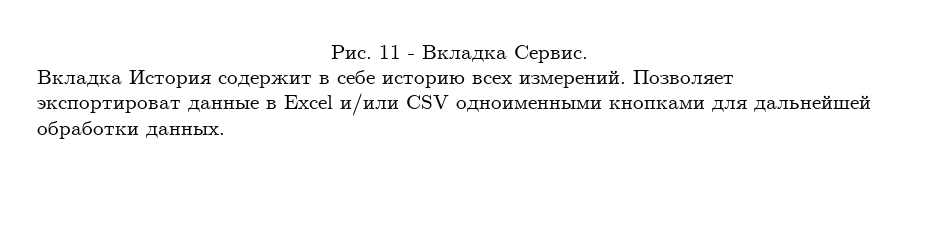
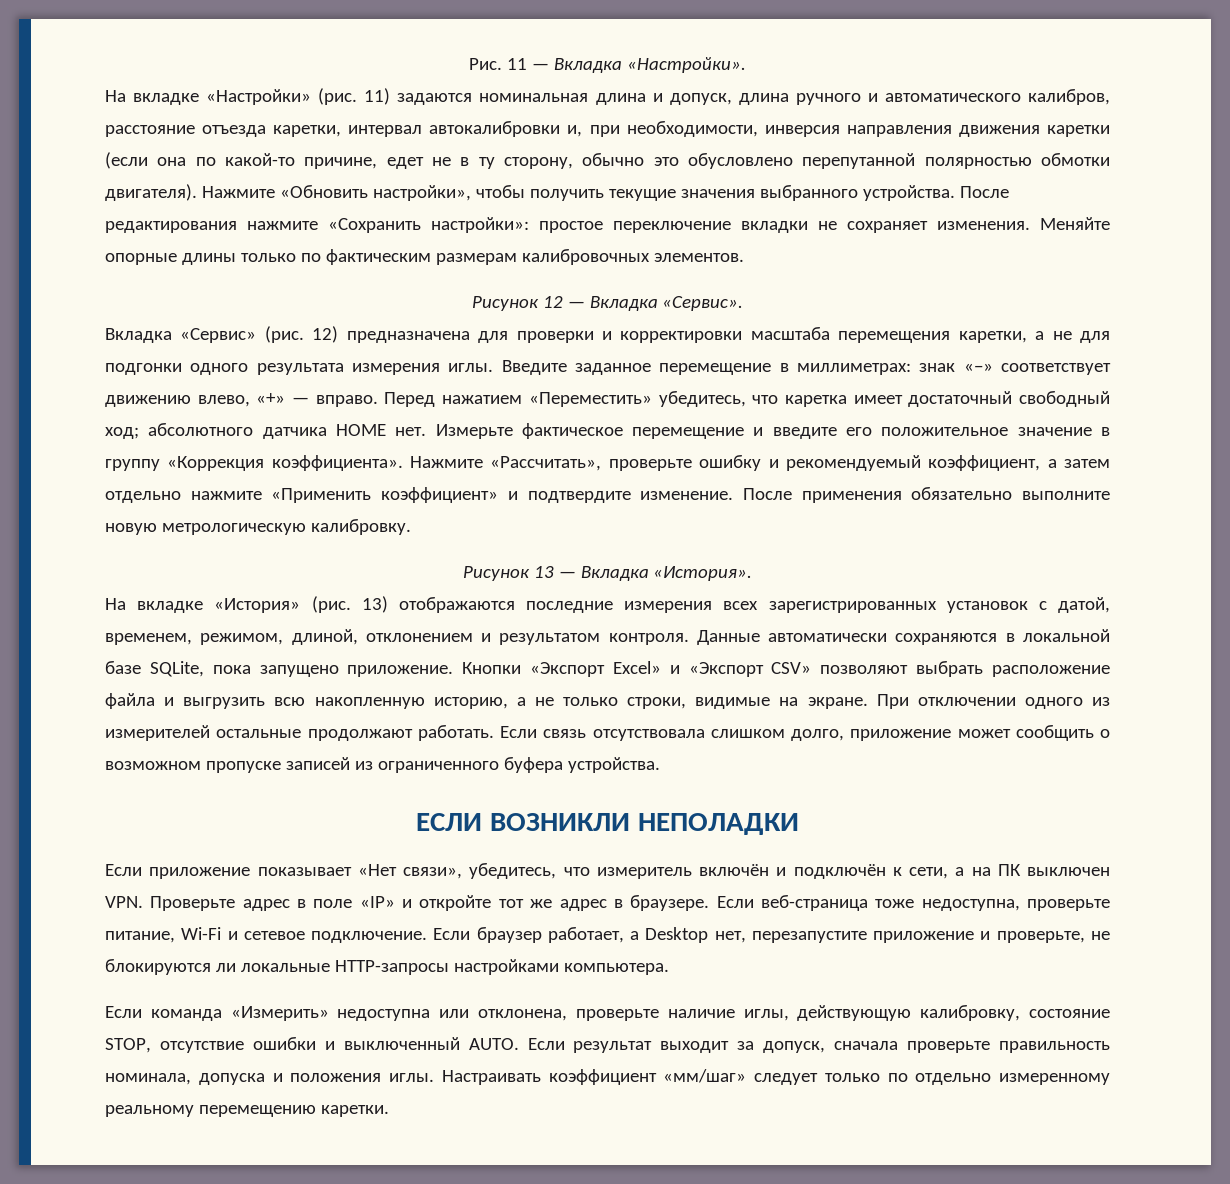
- Рис. 11 - Вкладка Сервис.
- Вкладка История содержит в себе историю всех измерений. Позволяет экспортироват данные в Excel и/или CSV одноименными кнопками для дальнейшей обработки данных.
+ Рис. 11 — Вкладка «Настройки».
+ На вкладке «Настройки» (рис. 11) задаются номинальная длина и допуск, длина ручного и автоматического калибров, расстояние отъезда каретки, интервал автокалибровки и, при необходимости, инверсия направления движения каретки (если она по какой-то причине, едет не в ту сторону, обычно это обусловлено перепутанной полярностью обмотки двигателя). Нажмите «Обновить настройки», чтобы получить текущие значения выбранного устройства. После редактирования нажмите «Сохранить настройки»: простое переключение вкладки не сохраняет изменения. Меняйте опорные длины только по фактическим размерам калибровочных элементов.
+ Рисунок 12 — Вкладка «Сервис».
+ Вкладка «Сервис» (рис. 12) предназначена для проверки и корректировки масштаба перемещения каретки, а не для подгонки одного результата измерения иглы. Введите заданное перемещение в миллиметрах: знак «−» соответствует движению влево, «+» — вправо. Перед нажатием «Переместить» убедитесь, что каретка имеет достаточный свободный ход; абсолютного датчика HOME нет. Измерьте фактическое перемещение и введите его положительное значение в группу «Коррекция коэффициента». Нажмите «Рассчитать», проверьте ошибку и рекомендуемый коэффициент, а затем отдельно нажмите «Применить коэффициент» и подтвердите изменение. После применения обязательно выполните новую метрологическую калибровку.
+ Рисунок 13 — Вкладка «История».
+ На вкладке «История» (рис. 13) отображаются последние измерения всех зарегистрированных установок с датой, временем, режимом, длиной, отклонением и результатом контроля. Данные автоматически сохраняются в локальной базе SQLite, пока запущено приложение. Кнопки «Экспорт Excel» и «Экспорт CSV» позволяют выбрать расположение файла и выгрузить всю накопленную историю, а не только строки, видимые на экране. При отключении одного из измерителей остальные продолжают работать. Если связь отсутствовала слишком долго, приложение может сообщить о возможном пропуске записей из ограниченного буфера устройства.
+ ЕСЛИ ВОЗНИКЛИ НЕПОЛАДКИ
+ Если приложение показывает «Нет связи», убедитесь, что измеритель включён и подключён к сети, а на ПК выключен VPN. Проверьте адрес в поле «IP» и откройте тот же адрес в браузере. Если веб-страница тоже недоступна, проверьте питание, Wi-Fi и сетевое подключение. Если браузер работает, а Desktop нет, перезапустите приложение и проверьте, не блокируются ли локальные HTTP-запросы настройками компьютера.
+ Если команда «Измерить» недоступна или отклонена, проверьте наличие иглы, действующую калибровку, состояние STOP, отсутствие ошибки и выключенный AUTO. Если результат выходит за допуск, сначала проверьте правильность номинала, допуска и положения иглы. Настраивать коэффициент «мм/шаг» следует только по отдельно измеренному реальному перемещению каретки.

